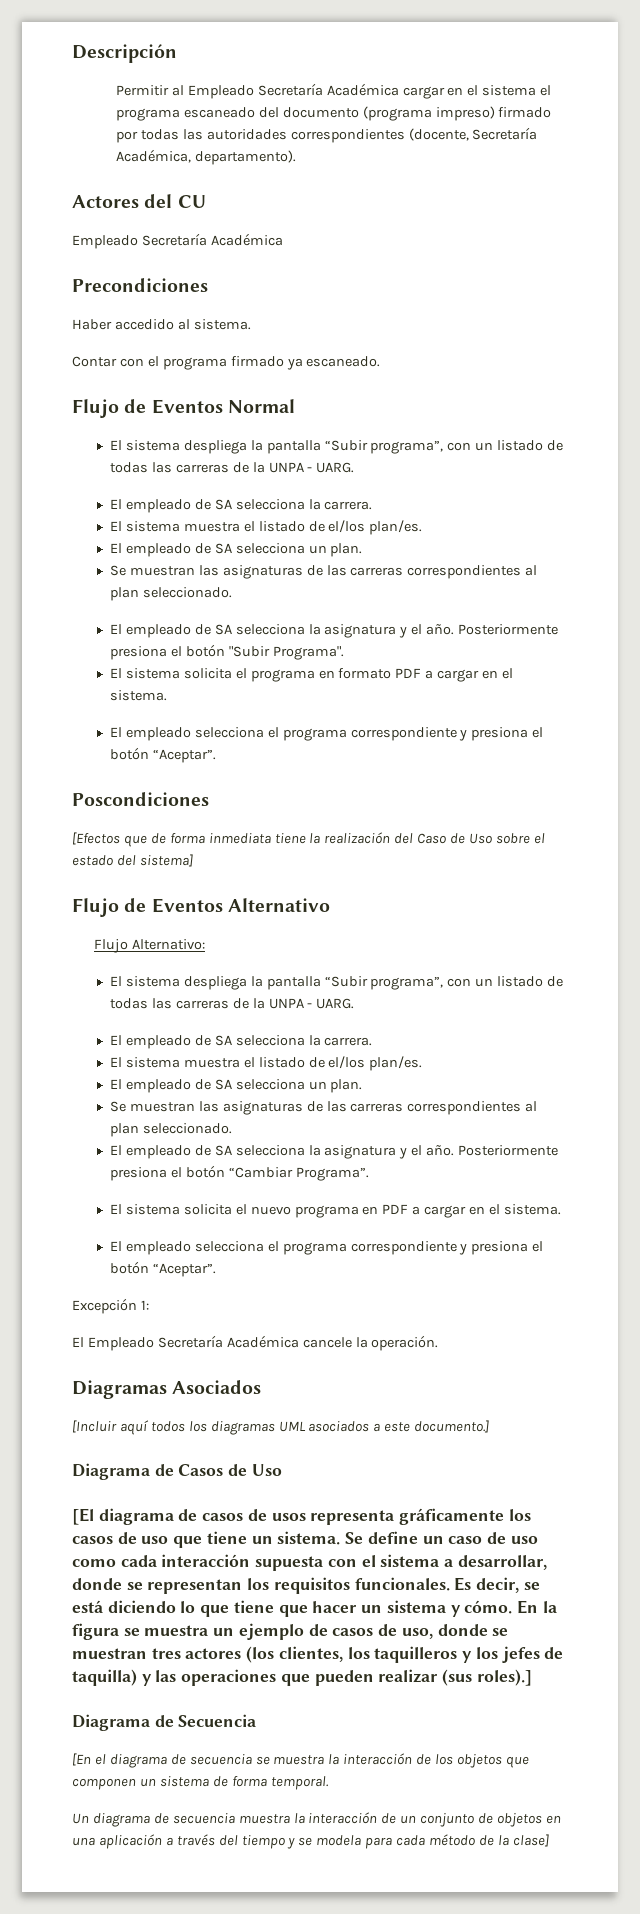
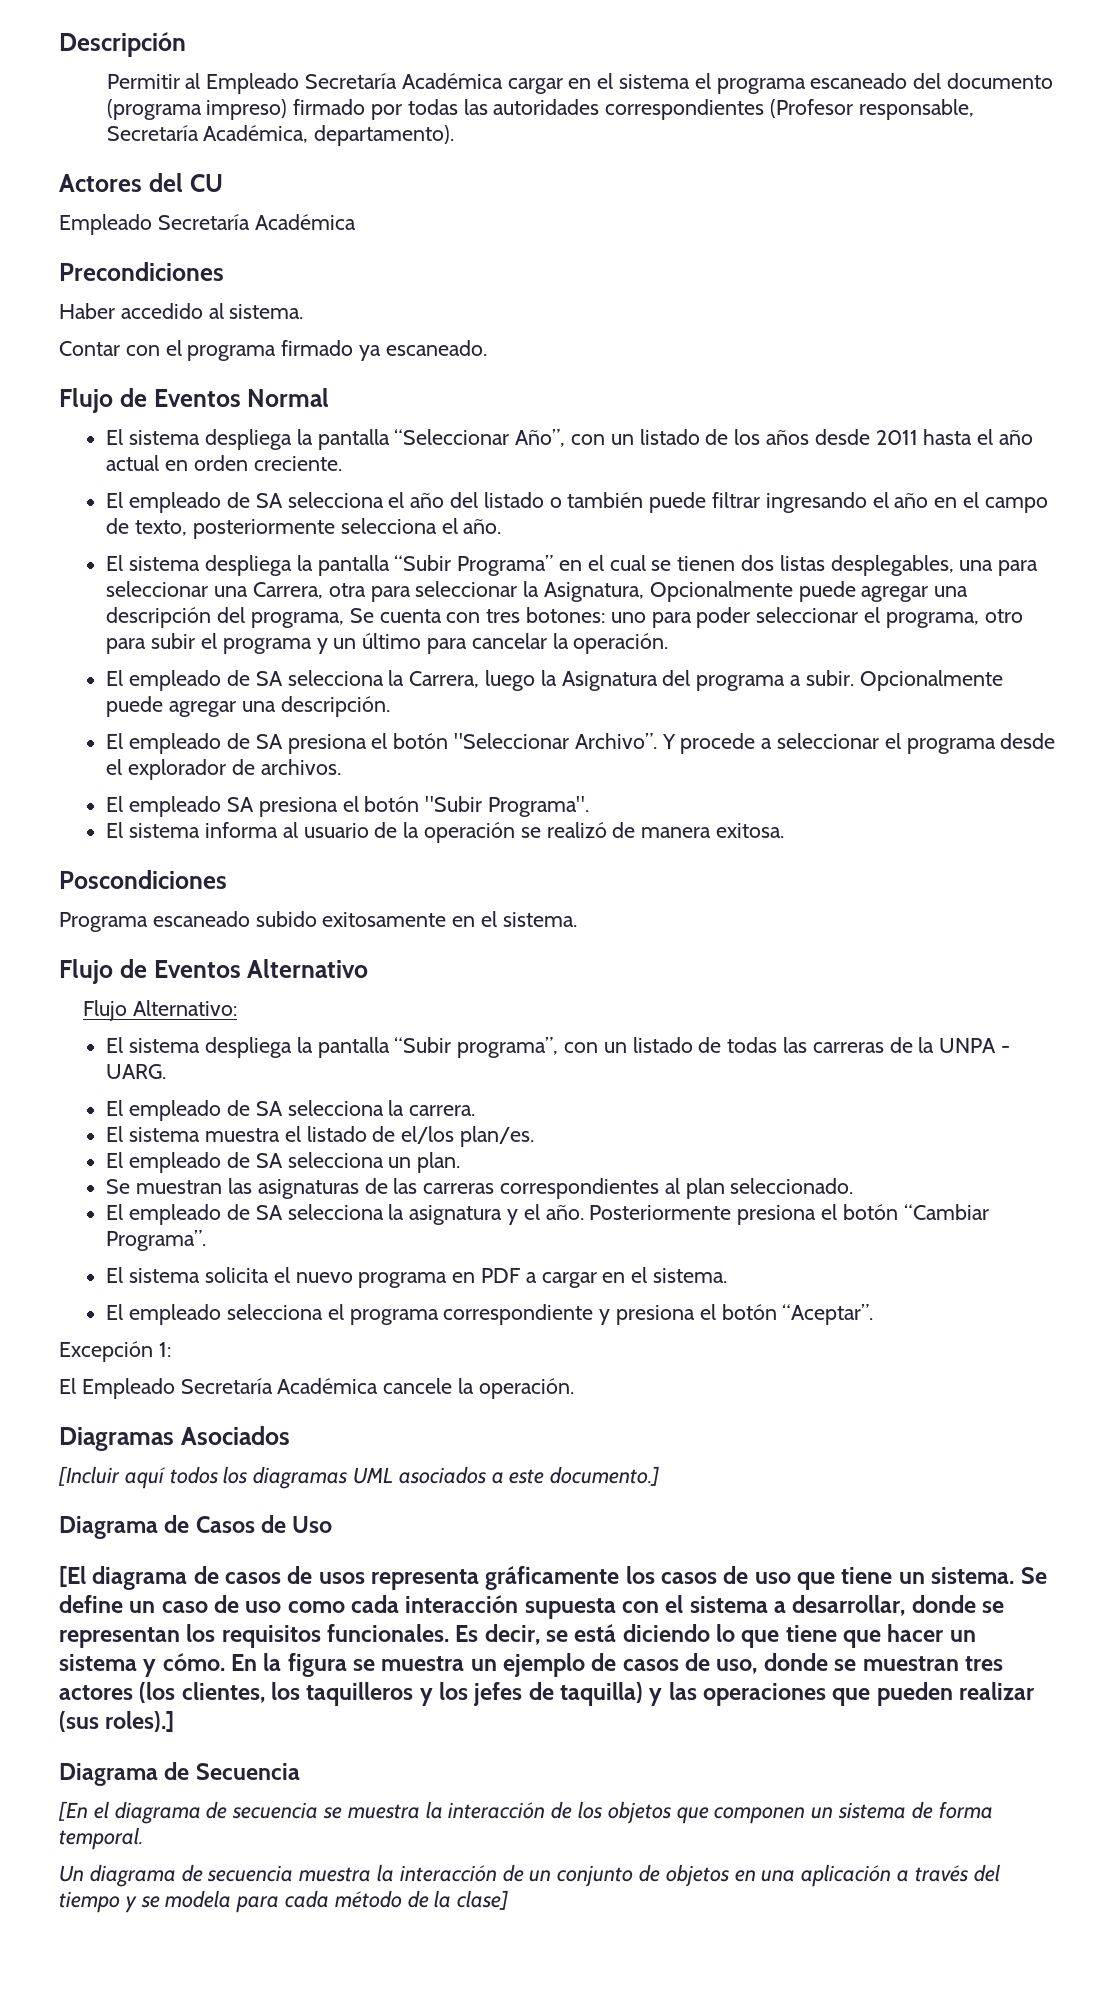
- Permitir al Empleado Secretaría Académica cargar en el sistema el programa escaneado del documento (programa impreso) firmado por todas las autoridades correspondientes (docente, Secretaría Académica, departamento).
+ Permitir al Empleado Secretaría Académica cargar en el sistema el programa escaneado del documento (programa impreso) firmado por todas las autoridades correspondientes (Profesor responsable, Secretaría Académica, departamento).
  Flujo de Eventos Normal
- El sistema despliega la pantalla “Subir programa”, con un listado de todas las carreras de la UNPA - UARG.
- El empleado de SA selecciona la carrera.
- El sistema muestra el listado de el/los plan/es.
- El empleado de SA selecciona un plan.
- Se muestran las asignaturas de las carreras correspondientes al plan seleccionado.
- El empleado de SA selecciona la asignatura y el año. Posteriormente presiona el botón "Subir Programa".
+ El sistema despliega la pantalla “Seleccionar Año”, con un listado de los años desde 2011 hasta el año actual en orden creciente.
+ El empleado de SA selecciona el año del listado o también puede filtrar ingresando el año en el campo de texto, posteriormente selecciona el año.
+ El sistema despliega la pantalla “Subir Programa” en el cual se tienen dos listas desplegables, una para seleccionar una Carrera, otra para seleccionar la Asignatura, Opcionalmente puede agregar una descripción del programa, Se cuenta con tres botones: uno para poder seleccionar el programa, otro para subir el programa y un último para cancelar la operación.
+ El empleado de SA selecciona la Carrera, luego la Asignatura del programa a subir. Opcionalmente puede agregar una descripción.
+ El empleado de SA presiona el botón "Seleccionar Archivo”. Y procede a seleccionar el programa desde el explorador de archivos.
+ El empleado SA presiona el botón "Subir Programa".
- El sistema solicita el programa en formato PDF a cargar en el sistema.
- El empleado selecciona el programa correspondiente y presiona el botón “Aceptar”.
+ El sistema informa al usuario de la operación se realizó de manera exitosa.
  Poscondiciones
- [Efectos que de forma inmediata tiene la realización del Caso de Uso sobre el estado del sistema]
+ Programa escaneado subido exitosamente en el sistema.

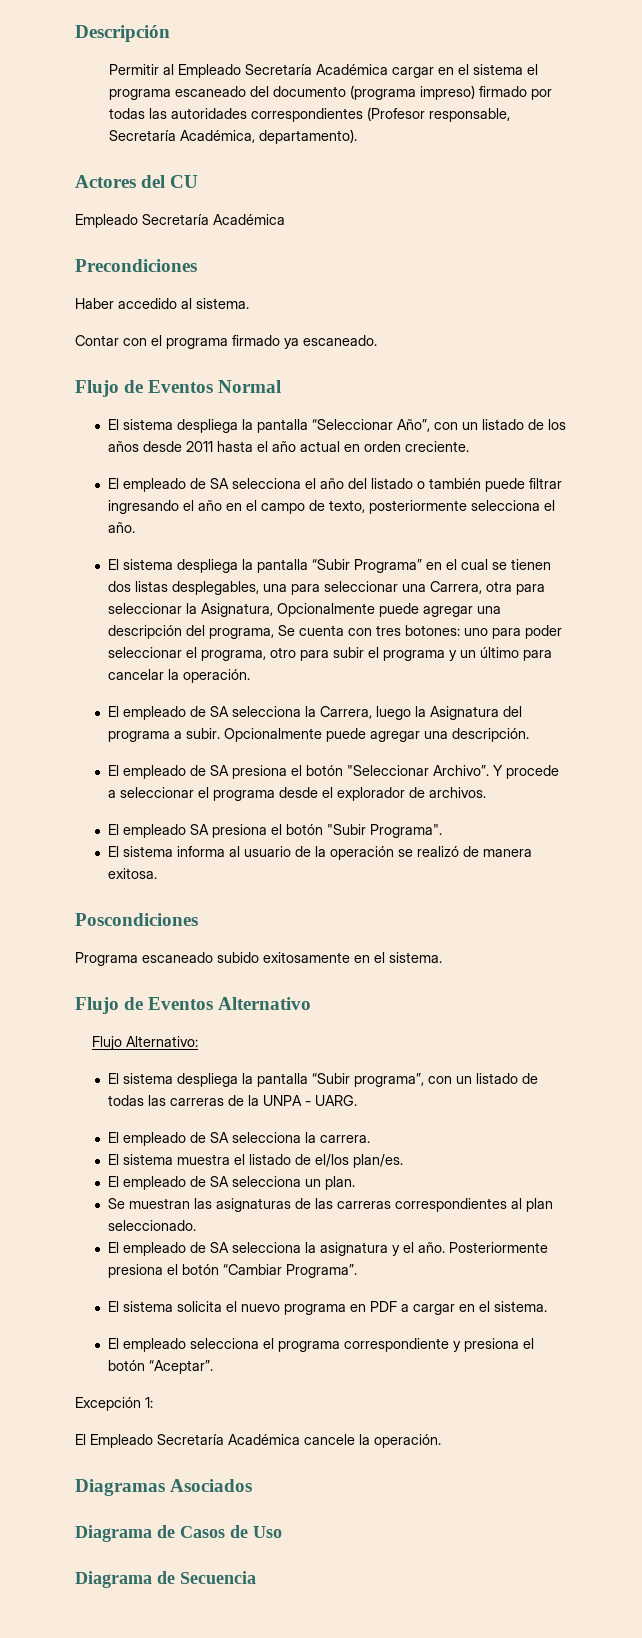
- [Incluir aquí todos los diagramas UML asociados a este documento.]
- [El diagrama de casos de usos representa gráficamente los casos de uso que tiene un sistema. Se define un caso de uso como cada interacción supuesta con el sistema a desarrollar, donde se representan los requisitos funcionales. Es decir, se está diciendo lo que tiene que hacer un sistema y cómo. En la figura se muestra un ejemplo de casos de uso, donde se muestran tres actores (los clientes, los taquilleros y los jefes de taquilla) y las operaciones que pueden realizar (sus roles).]
  Diagrama de Secuencia
- [En el diagrama de secuencia se muestra la interacción de los objetos que componen un sistema de forma temporal.
- Un diagrama de secuencia muestra la interacción de un conjunto de objetos en una aplicación a través del tiempo y se modela para cada método de la clase]

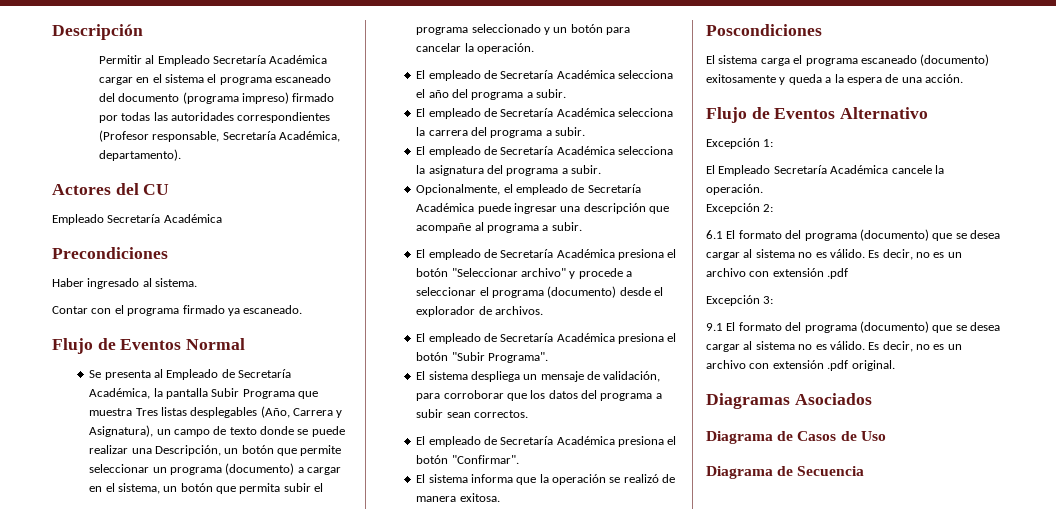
- Haber accedido al sistema.
+ Haber ingresado al sistema.
- El sistema despliega la pantalla “Seleccionar Año”, con un listado de los años desde 2011 hasta el año actual en orden creciente.
- El empleado de SA selecciona el año del listado o también puede filtrar ingresando el año en el campo de texto, posteriormente selecciona el año.
- El sistema despliega la pantalla “Subir Programa” en el cual se tienen dos listas desplegables, una para seleccionar una Carrera, otra para seleccionar la Asignatura, Opcionalmente puede agregar una descripción del programa, Se cuenta con tres botones: uno para poder seleccionar el programa, otro para subir el programa y un último para cancelar la operación.
+ Se presenta al Empleado de Secretaría Académica, la pantalla Subir Programa que muestra Tres listas desplegables (Año, Carrera y Asignatura), un campo de texto donde se puede realizar una Descripción, un botón que permite seleccionar un programa (documento) a cargar en el sistema, un botón que permita subir el programa seleccionado y un botón para cancelar la operación.
- El empleado de SA selecciona la Carrera, luego la Asignatura del programa a subir. Opcionalmente puede agregar una descripción.
- El empleado de SA presiona el botón "Seleccionar Archivo”. Y procede a seleccionar el programa desde el explorador de archivos.
+ El empleado de Secretaría Académica selecciona el año del programa a subir.
+ El empleado de Secretaría Académica selecciona la carrera del programa a subir.
+ El empleado de Secretaría Académica selecciona la asignatura del programa a subir.
+ Opcionalmente, el empleado de Secretaría Académica puede ingresar una descripción que acompañe al programa a subir.
+ El empleado de Secretaría Académica presiona el botón "Seleccionar archivo" y procede a seleccionar el programa (documento) desde el explorador de archivos.
- El empleado SA presiona el botón "Subir Programa".
+ El empleado de Secretaría Académica presiona el botón "Subir Programa".
+ El sistema despliega un mensaje de validación, para corroborar que los datos del programa a subir sean correctos.
+ El empleado de Secretaría Académica presiona el botón "Confirmar".
- El sistema informa al usuario de la operación se realizó de manera exitosa.
+ El sistema informa que la operación se realizó de manera exitosa.
- Programa escaneado subido exitosamente en el sistema.
+ El sistema carga el programa escaneado (documento) exitosamente y queda a la espera de una acción.
  Flujo de Eventos Alternativo
- Flujo Alternativo:
- El sistema despliega la pantalla “Subir programa”, con un listado de todas las carreras de la UNPA - UARG.
- El empleado de SA selecciona la carrera.
- El sistema muestra el listado de el/los plan/es.
- El empleado de SA selecciona un plan.
- Se muestran las asignaturas de las carreras correspondientes al plan seleccionado.
- El empleado de SA selecciona la asignatura y el año. Posteriormente presiona el botón “Cambiar Programa”.
- El sistema solicita el nuevo programa en PDF a cargar en el sistema.
- El empleado selecciona el programa correspondiente y presiona el botón “Aceptar”.
+ Excepción 2:
+ 6.1 El formato del programa (documento) que se desea cargar al sistema no es válido. Es decir, no es un archivo con extensión .pdf
+ Excepción 3:
+ 9.1 El formato del programa (documento) que se desea cargar al sistema no es válido. Es decir, no es un archivo con extensión .pdf original.

